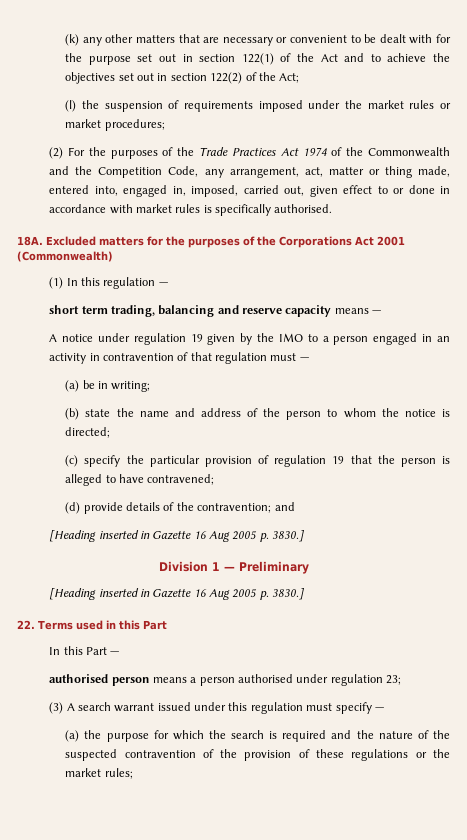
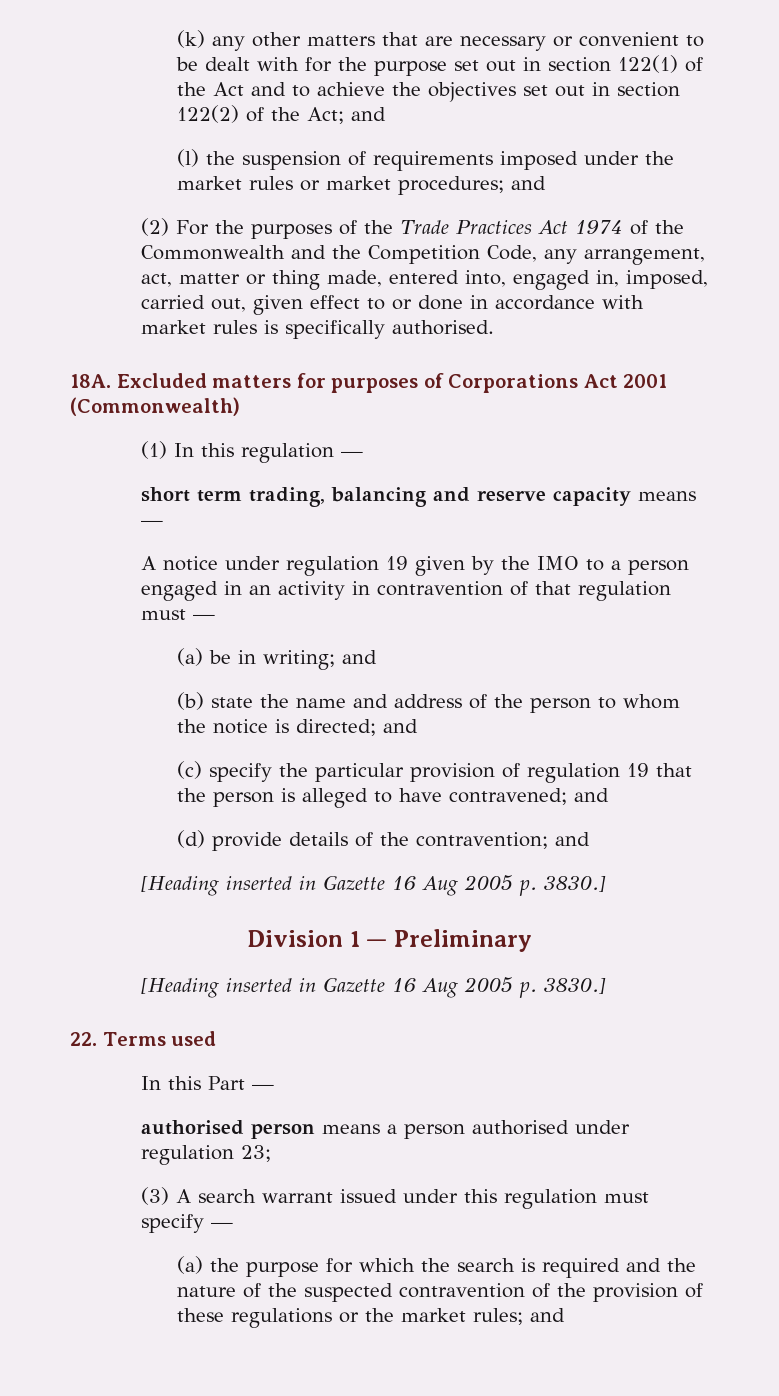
- (k) any other matters that are necessary or convenient to be dealt with for the purpose set out in section 122(1) of the Act and to achieve the objectives set out in section 122(2) of the Act;
+ (k) any other matters that are necessary or convenient to be dealt with for the purpose set out in section 122(1) of the Act and to achieve the objectives set out in section 122(2) of the Act; and
- (l) the suspension of requirements imposed under the market rules or market procedures;
+ (l) the suspension of requirements imposed under the market rules or market procedures; and
- Excluded matters for the purposes of the Corporations Act 2001 (Commonwealth)
+ Excluded matters for purposes of Corporations Act 2001 (Commonwealth)
- (a) be in writing;
+ (a) be in writing; and
- (b) state the name and address of the person to whom the notice is directed;
+ (b) state the name and address of the person to whom the notice is directed; and
- (c) specify the particular provision of regulation 19 that the person is alleged to have contravened;
+ (c) specify the particular provision of regulation 19 that the person is alleged to have contravened; and
- 22. Terms used in this Part
+ 22. Terms used
- (a) the purpose for which the search is required and the nature of the suspected contravention of the provision of these regulations or the market rules;
+ (a) the purpose for which the search is required and the nature of the suspected contravention of the provision of these regulations or the market rules; and

